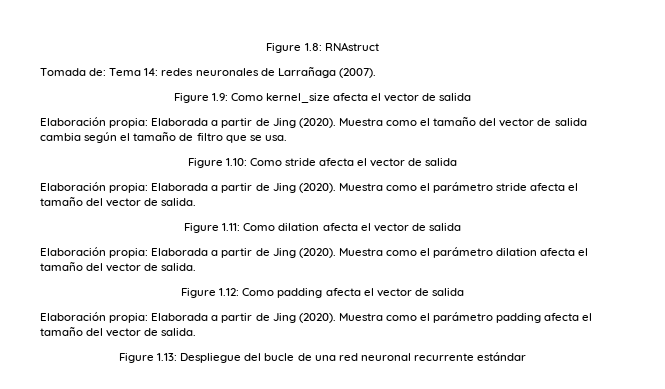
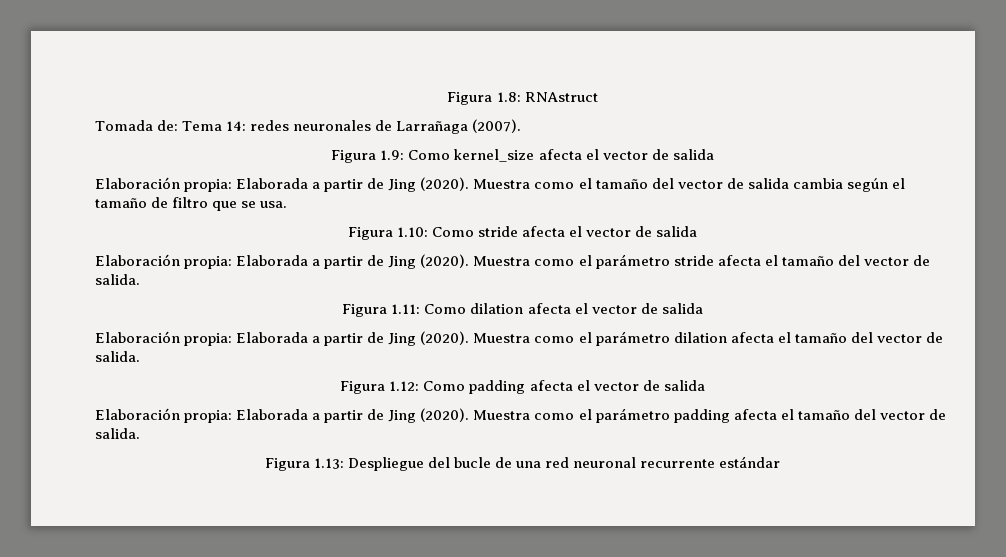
- Figure 1.8: RNAstruct
+ Figura 1.8: RNAstruct
- Figure 1.9: Como kernel_size afecta el vector de salida
+ Figura 1.9: Como kernel_size afecta el vector de salida
- Figure 1.10: Como stride afecta el vector de salida
+ Figura 1.10: Como stride afecta el vector de salida
- Figure 1.11: Como dilation afecta el vector de salida
+ Figura 1.11: Como dilation afecta el vector de salida
- Figure 1.12: Como padding afecta el vector de salida
+ Figura 1.12: Como padding afecta el vector de salida
- Figure 1.13: Despliegue del bucle de una red neuronal recurrente estándar
+ Figura 1.13: Despliegue del bucle de una red neuronal recurrente estándar

